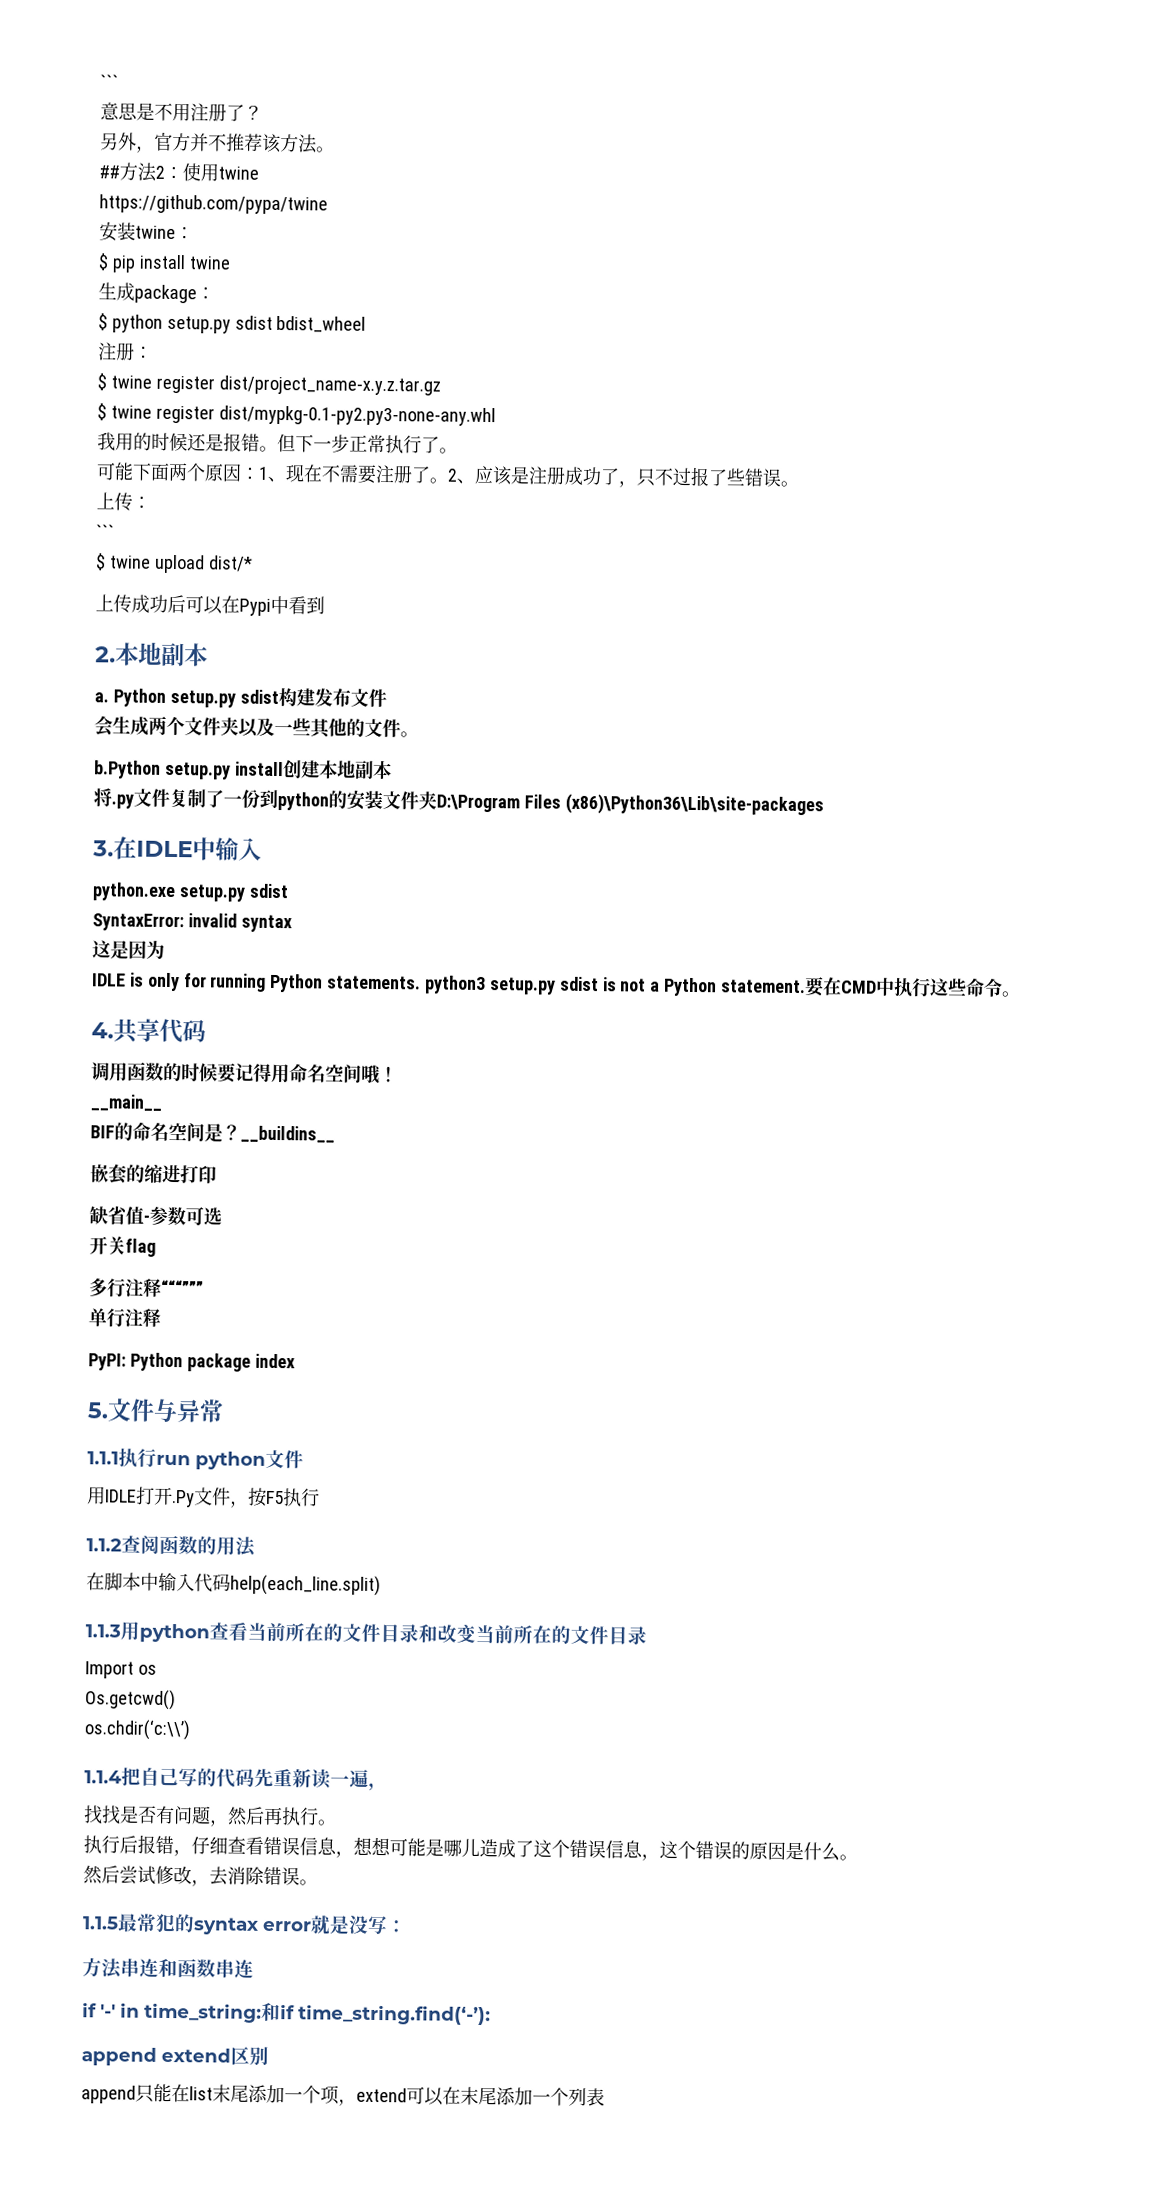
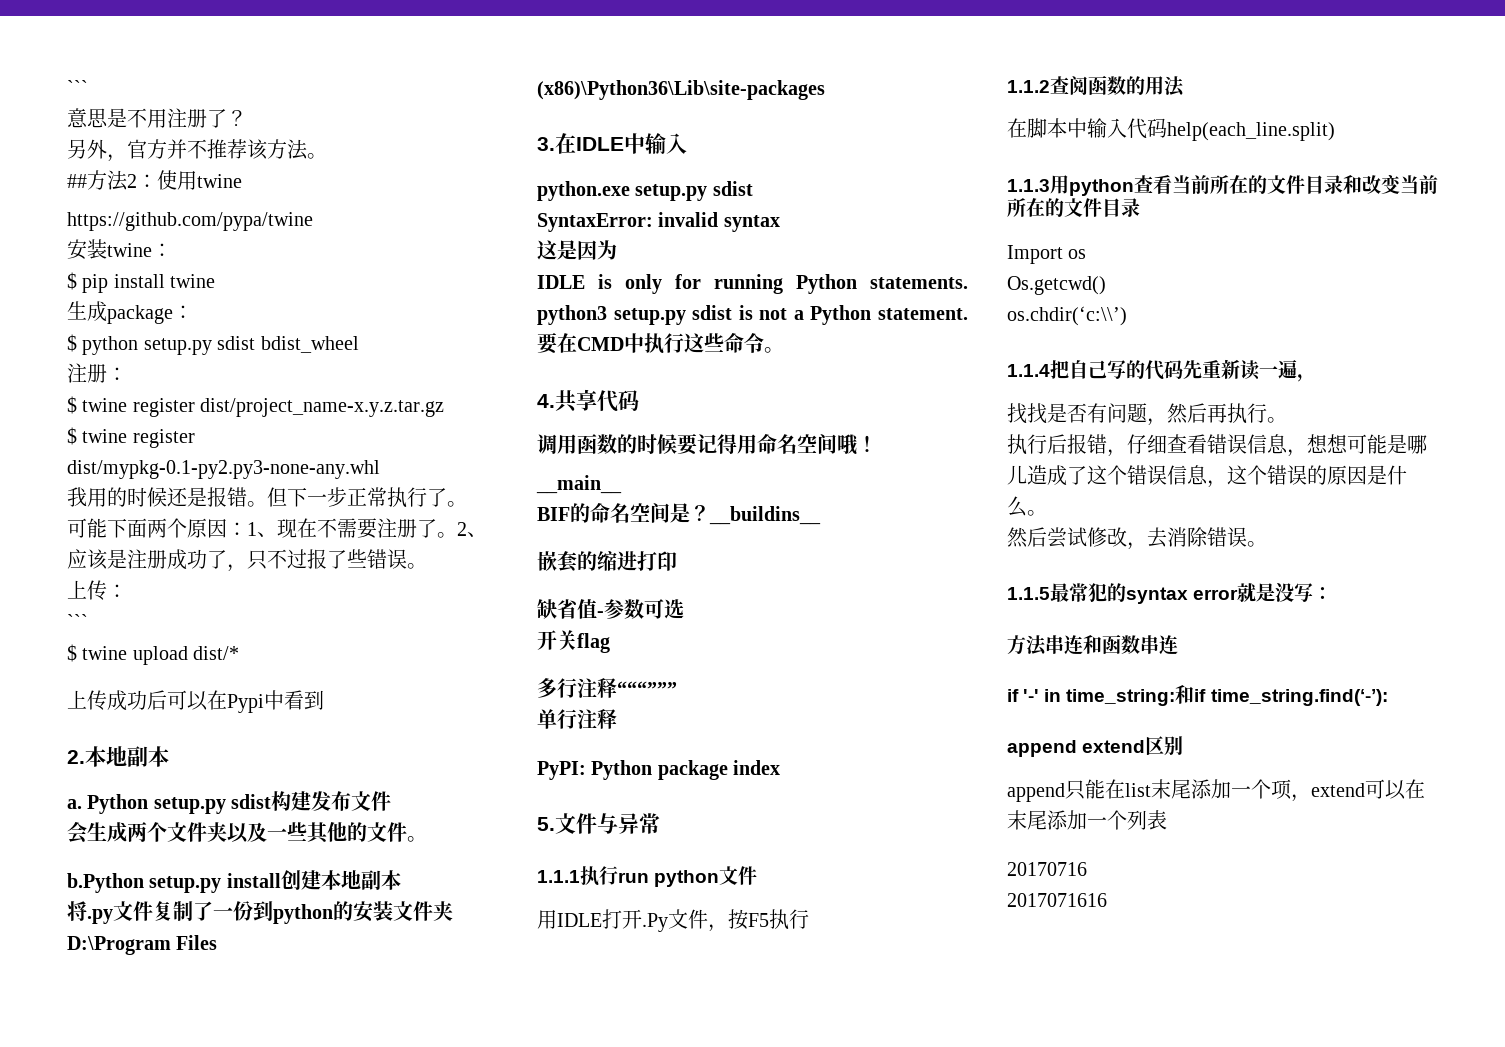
+ 20170716
+ 2017071616

